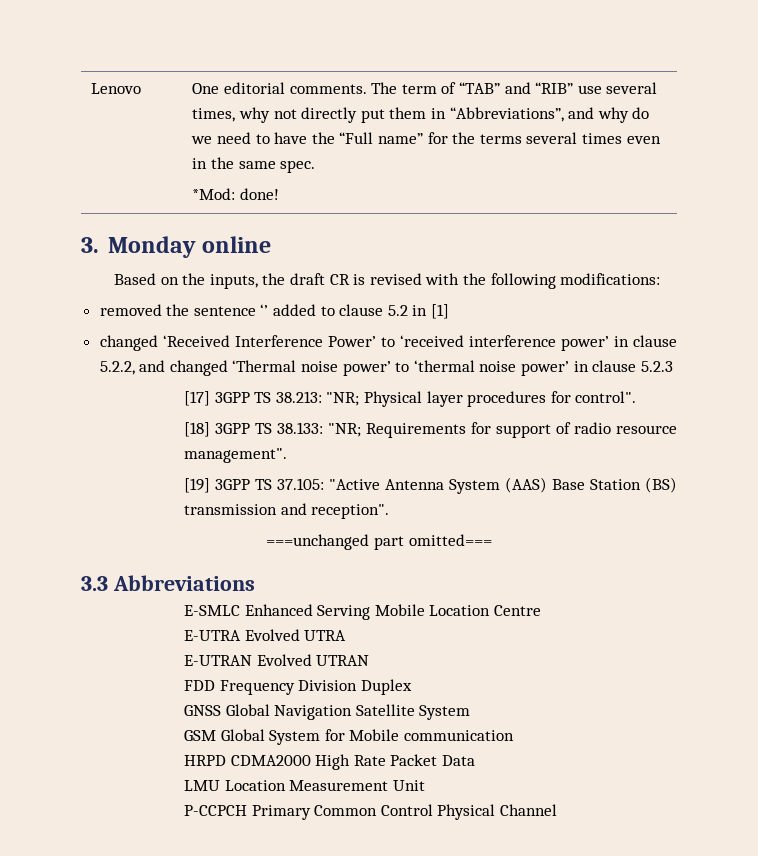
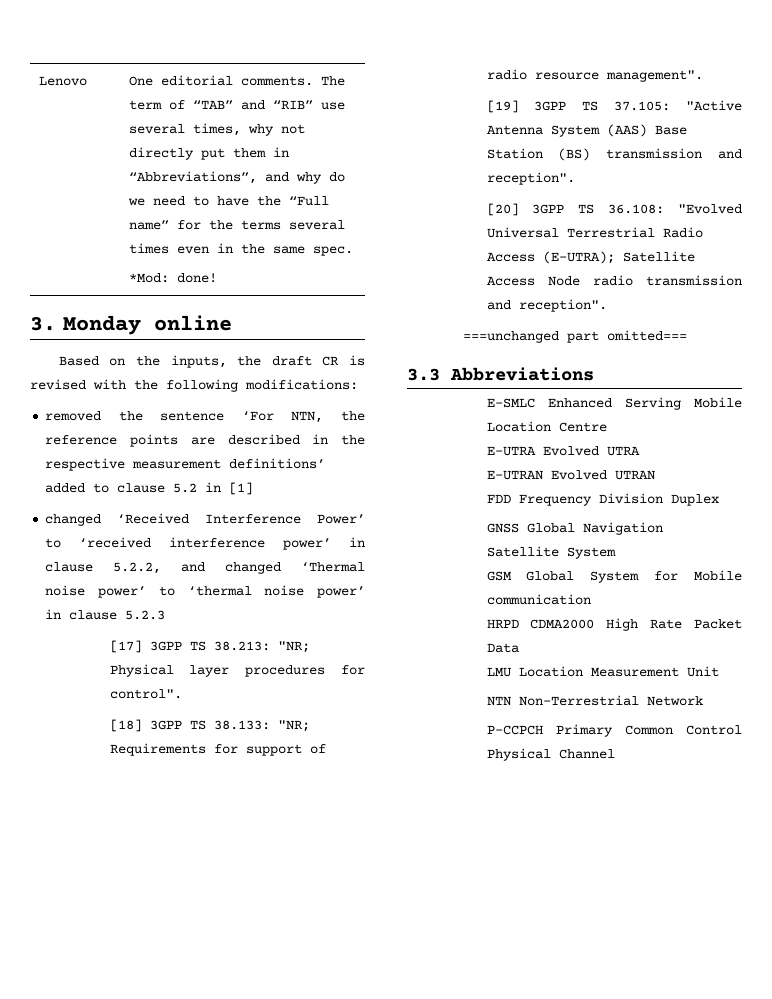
- removed the sentence ‘’ added to clause 5.2 in [1]
+ removed the sentence ‘For NTN, the reference points are described in the respective measurement definitions’ added to clause 5.2 in [1]
+ [20] 3GPP TS 36.108: "Evolved Universal Terrestrial Radio Access (E-UTRA); Satellite Access Node radio transmission and reception".
+ NTN Non-Terrestrial Network

